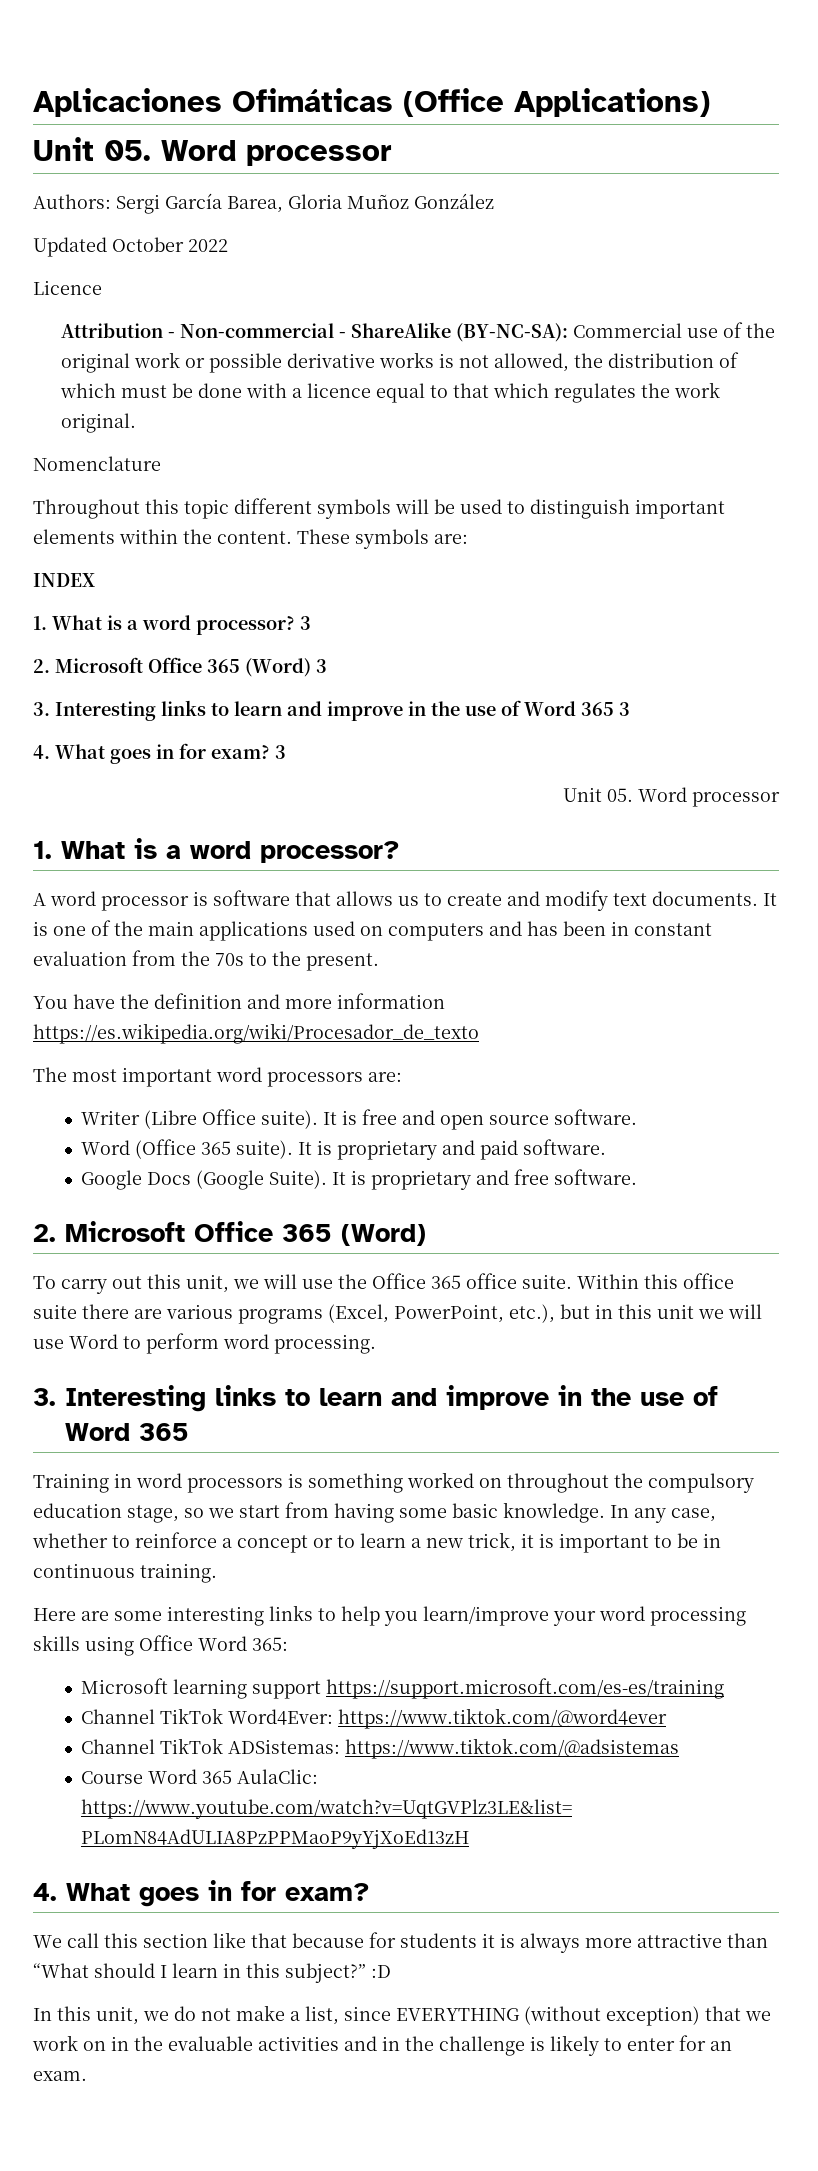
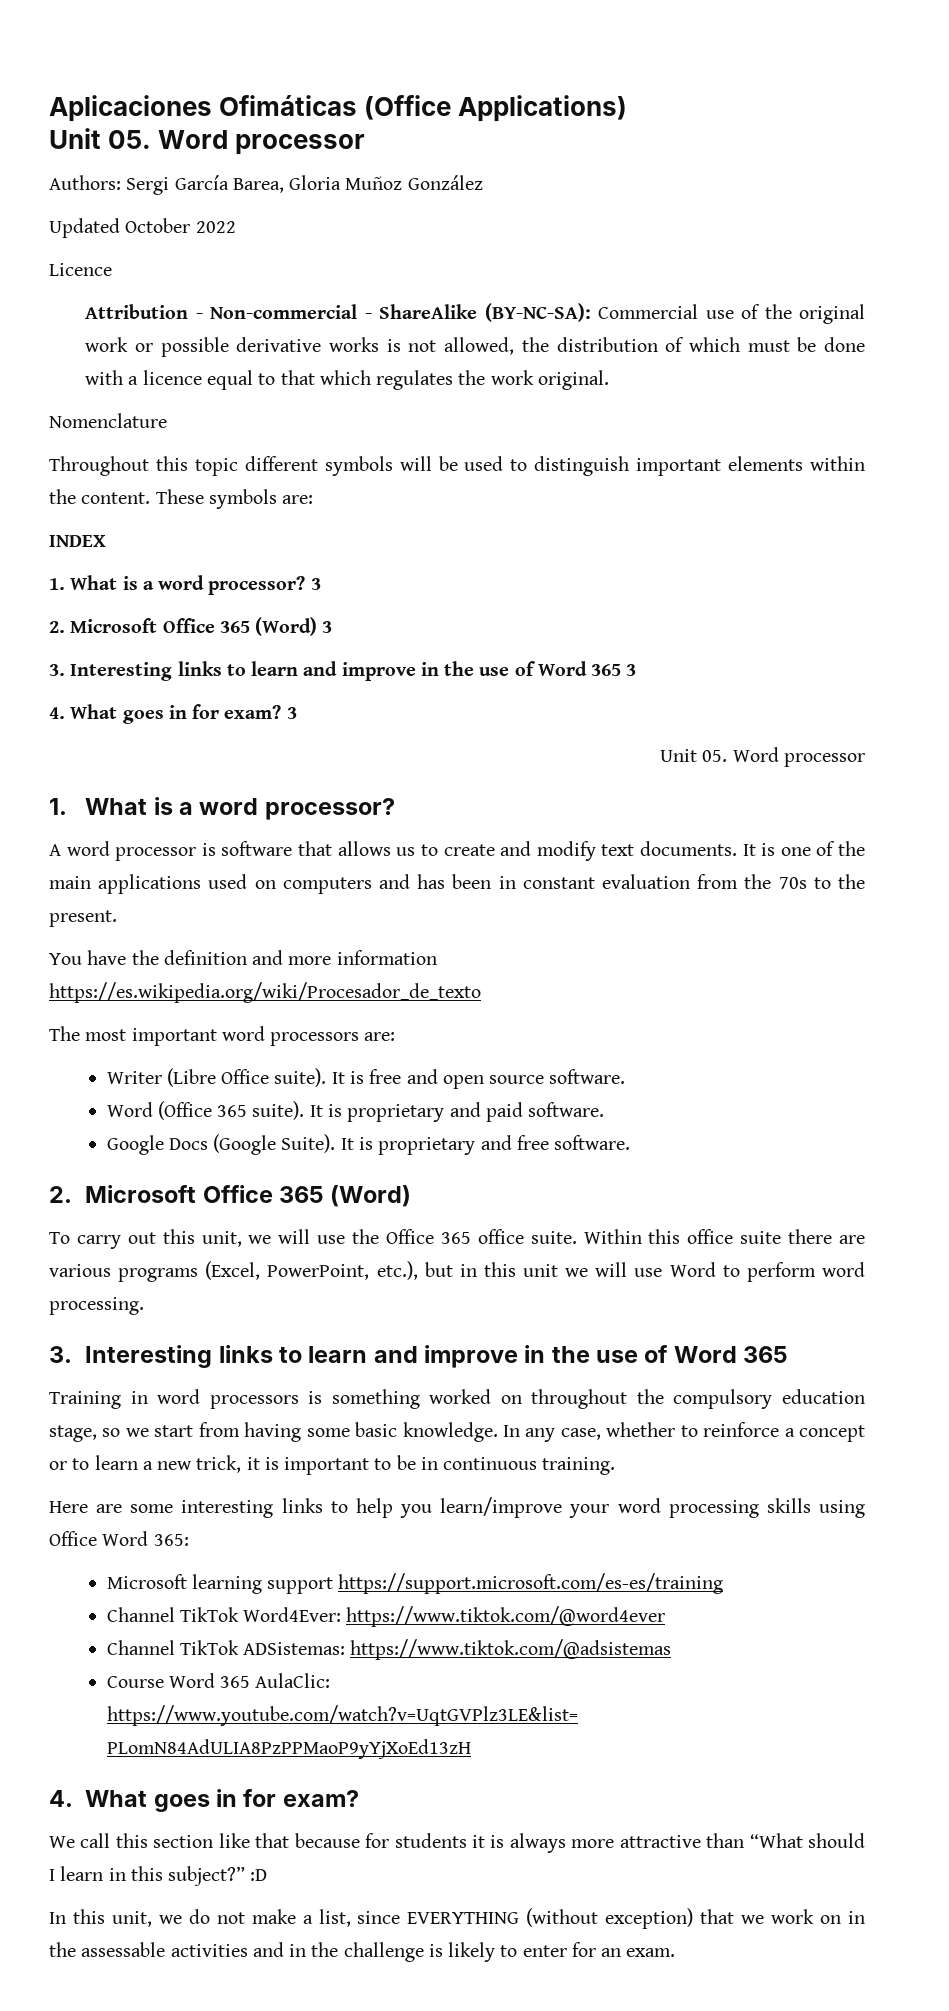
- In this unit, we do not make a list, since EVERYTHING (without exception) that we work on in the evaluable activities and in the challenge is likely to enter for an exam.
+ In this unit, we do not make a list, since EVERYTHING (without exception) that we work on in the assessable activities and in the challenge is likely to enter for an exam.

